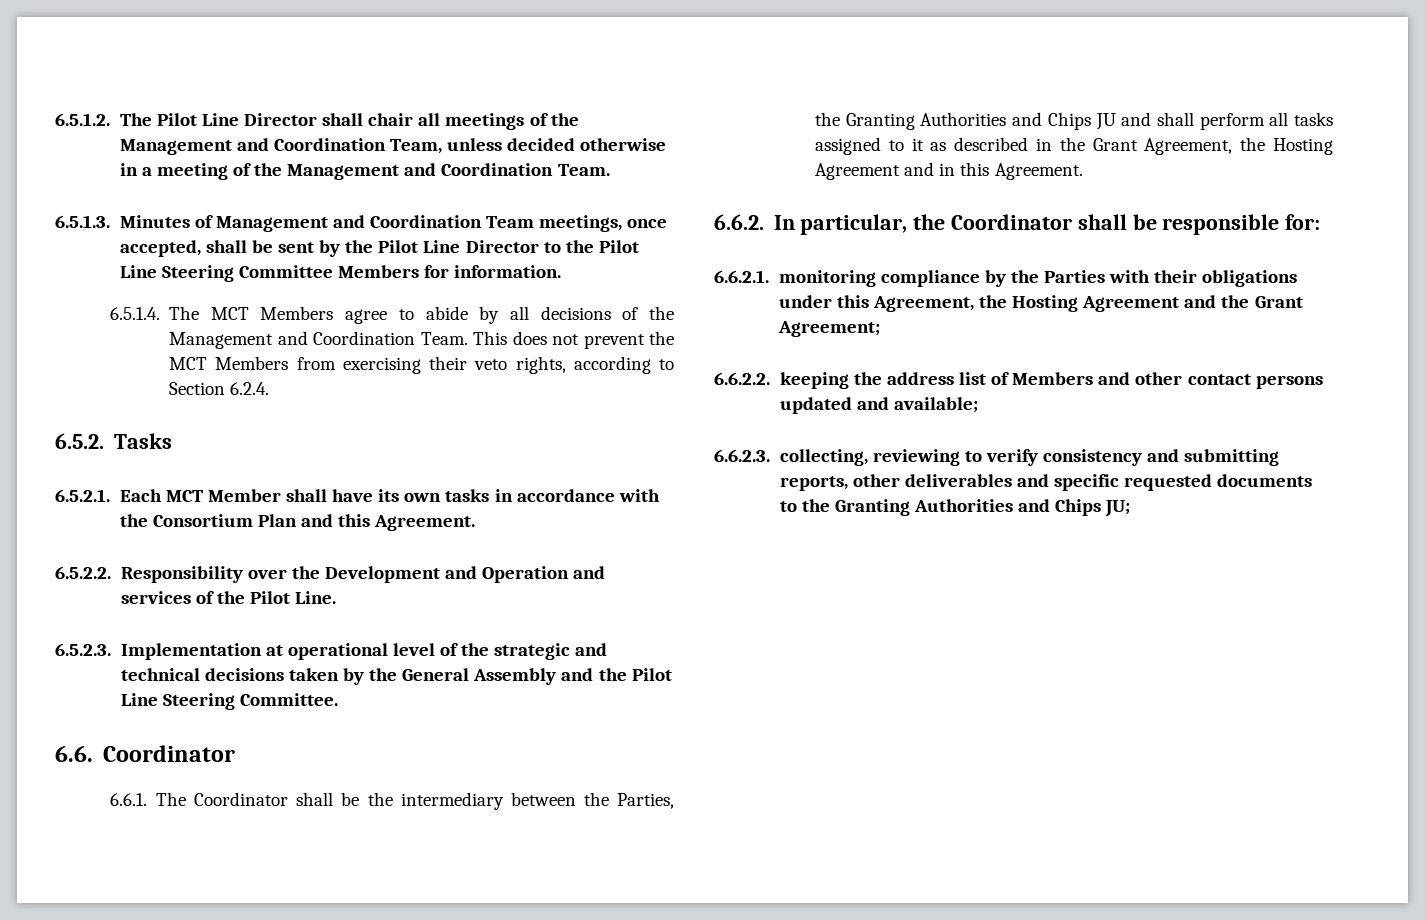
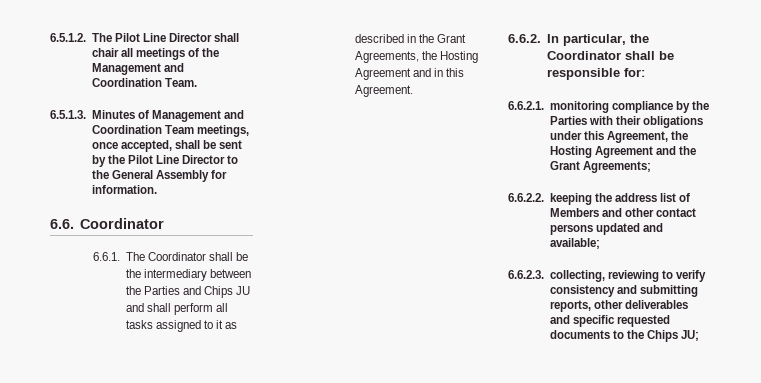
- 6.5.1.2. The Pilot Line Director shall chair all meetings of the Management and Coordination Team, unless decided otherwise in a meeting of the Management and Coordination Team.
+ 6.5.1.2. The Pilot Line Director shall chair all meetings of the Management and Coordination Team.
- 6.5.1.3. Minutes of Management and Coordination Team meetings, once accepted, shall be sent by the Pilot Line Director to the Pilot Line Steering Committee Members for information.
- 6.5.1.4. The MCT Members agree to abide by all decisions of the Management and Coordination Team. This does not prevent the MCT Members from exercising their veto rights, according to Section 6.2.4.
- 6.5.2. Tasks
- 6.5.2.1. Each MCT Member shall have its own tasks in accordance with the Consortium Plan and this Agreement.
- 6.5.2.2. Responsibility over the Development and Operation and services of the Pilot Line.
- 6.5.2.3. Implementation at operational level of the strategic and technical decisions taken by the General Assembly and the Pilot Line Steering Committee.
+ 6.5.1.3. Minutes of Management and Coordination Team meetings, once accepted, shall be sent by the Pilot Line Director to the General Assembly for information.
- 6.6.1. The Coordinator shall be the intermediary between the Parties, the Granting Authorities and Chips JU and shall perform all tasks assigned to it as described in the Grant Agreement, the Hosting Agreement and in this Agreement.
+ 6.6.1. The Coordinator shall be the intermediary between the Parties and Chips JU and shall perform all tasks assigned to it as described in the Grant Agreements, the Hosting Agreement and in this Agreement.
- 6.6.2.1. monitoring compliance by the Parties with their obligations under this Agreement, the Hosting Agreement and the Grant Agreement;
+ 6.6.2.1. monitoring compliance by the Parties with their obligations under this Agreement, the Hosting Agreement and the Grant Agreements;
- 6.6.2.3. collecting, reviewing to verify consistency and submitting reports, other deliverables and specific requested documents to the Granting Authorities and Chips JU;
+ 6.6.2.3. collecting, reviewing to verify consistency and submitting reports, other deliverables and specific requested documents to the Chips JU;

